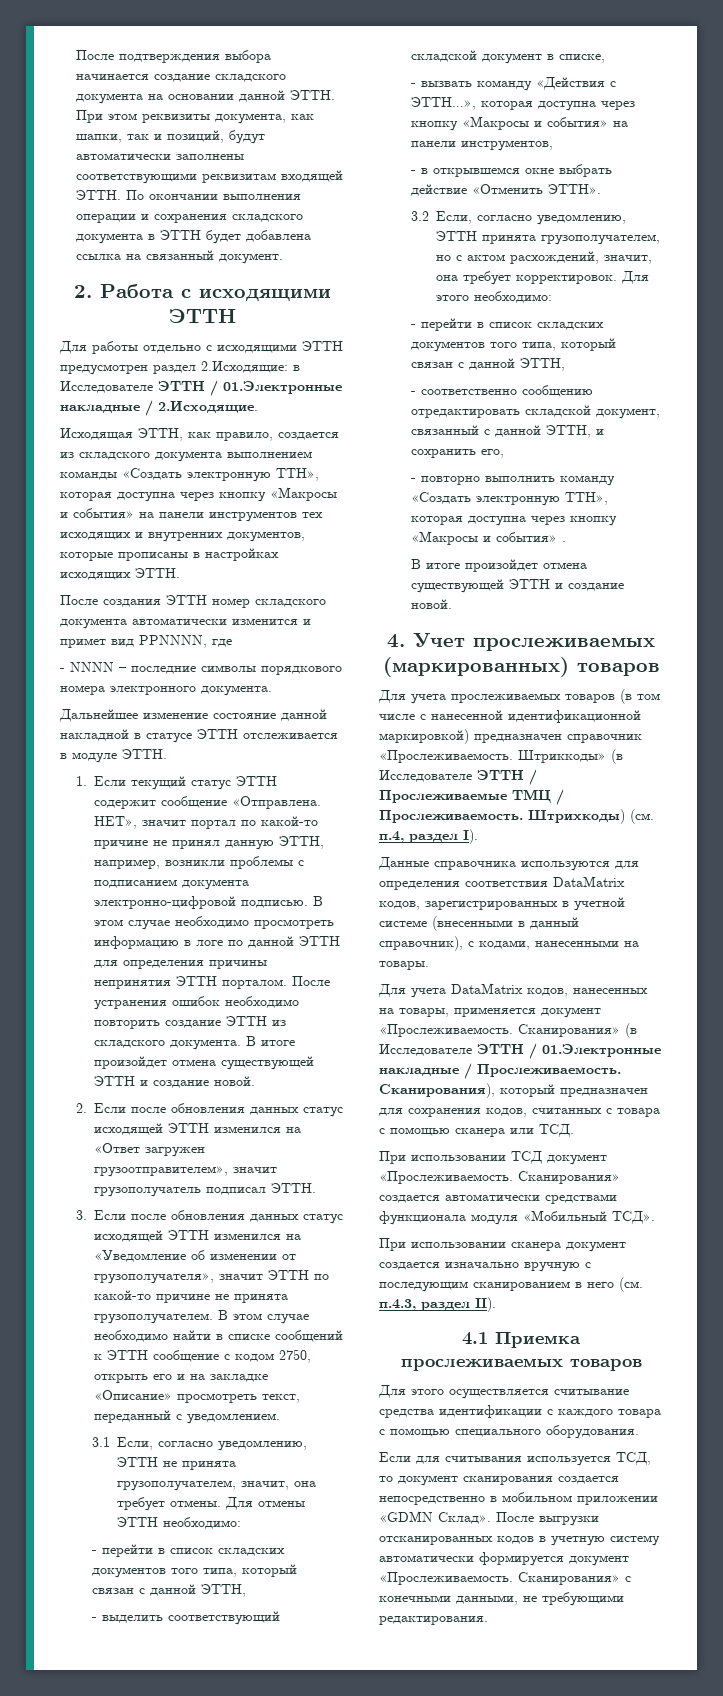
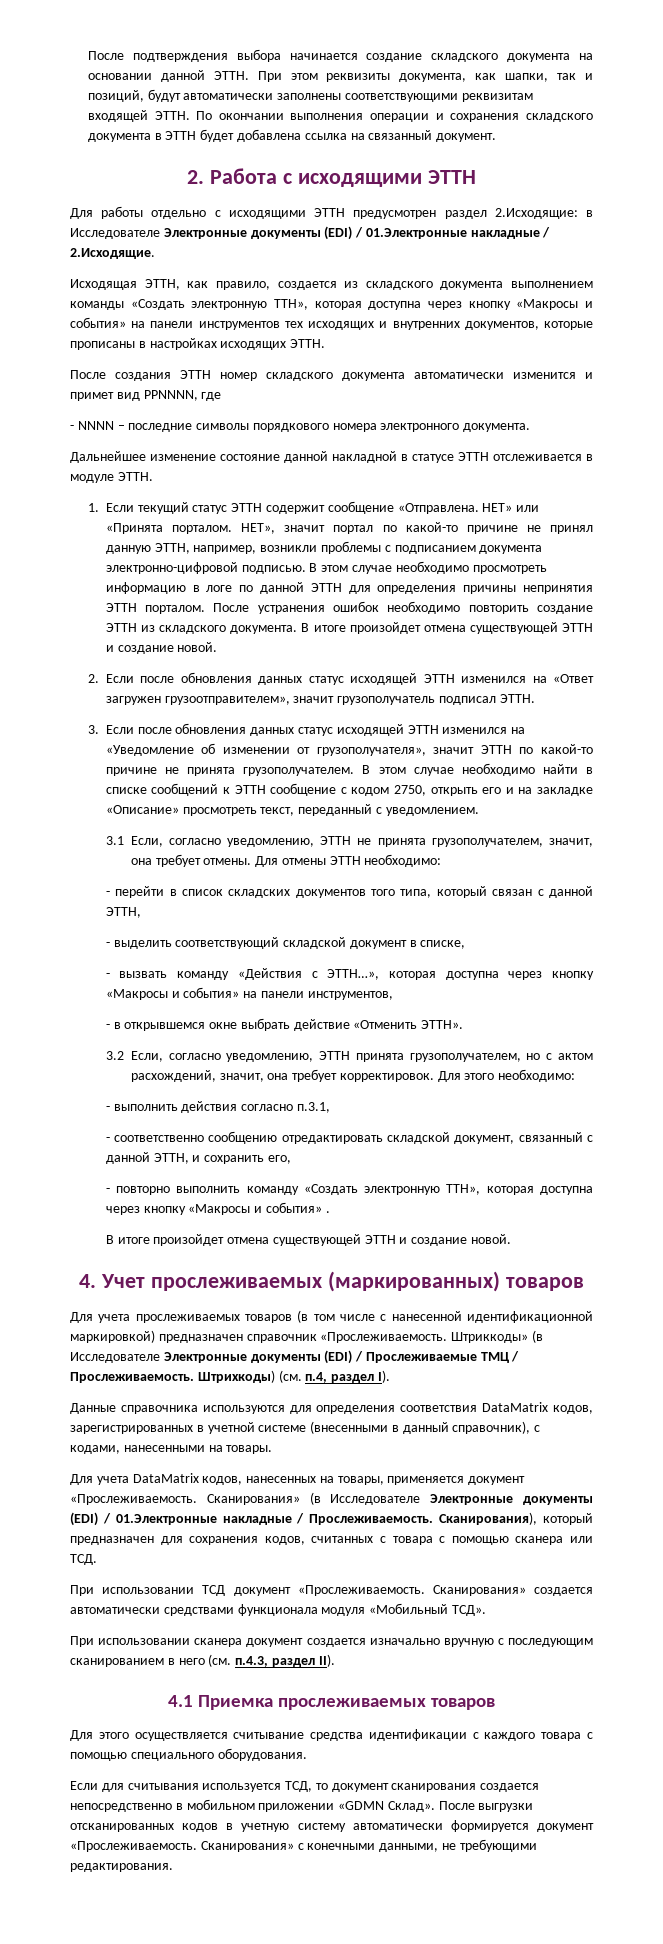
- Для работы отдельно с исходящими ЭТТН предусмотрен раздел 2.Исходящие: в Исследователе ЭТТН / 01.Электронные накладные / 2.Исходящие.
+ Для работы отдельно с исходящими ЭТТН предусмотрен раздел 2.Исходящие: в Исследователе Электронные документы (EDI) / 01.Электронные накладные / 2.Исходящие.
+ НЕТ» или «Принята порталом.
  Для этого необходимо:
- - перейти в список складских документов того типа, который связан с данной ЭТТН,
+ - выполнить действия согласно п.3.1,
- Штриккоды» (в Исследователе ЭТТН / Прослеживаемые ТМЦ / Прослеживаемость.
+ Штриккоды» (в Исследователе Электронные документы (EDI) / Прослеживаемые ТМЦ / Прослеживаемость.
- Сканирования» (в Исследователе ЭТТН / 01.Электронные накладные / Прослеживаемость.
+ Сканирования» (в Исследователе Электронные документы (EDI) / 01.Электронные накладные / Прослеживаемость.

